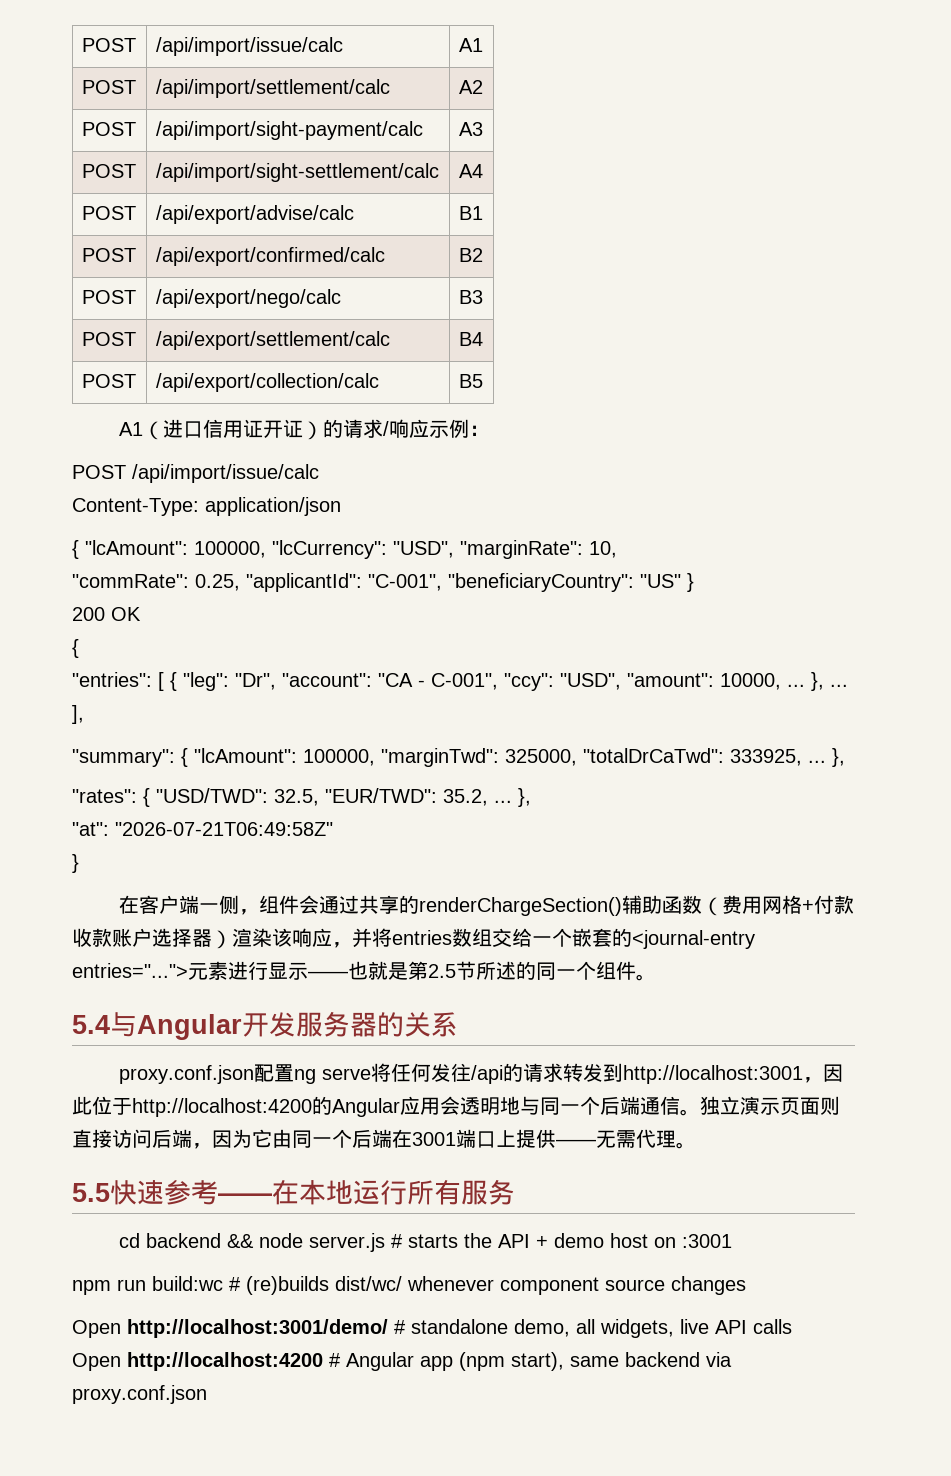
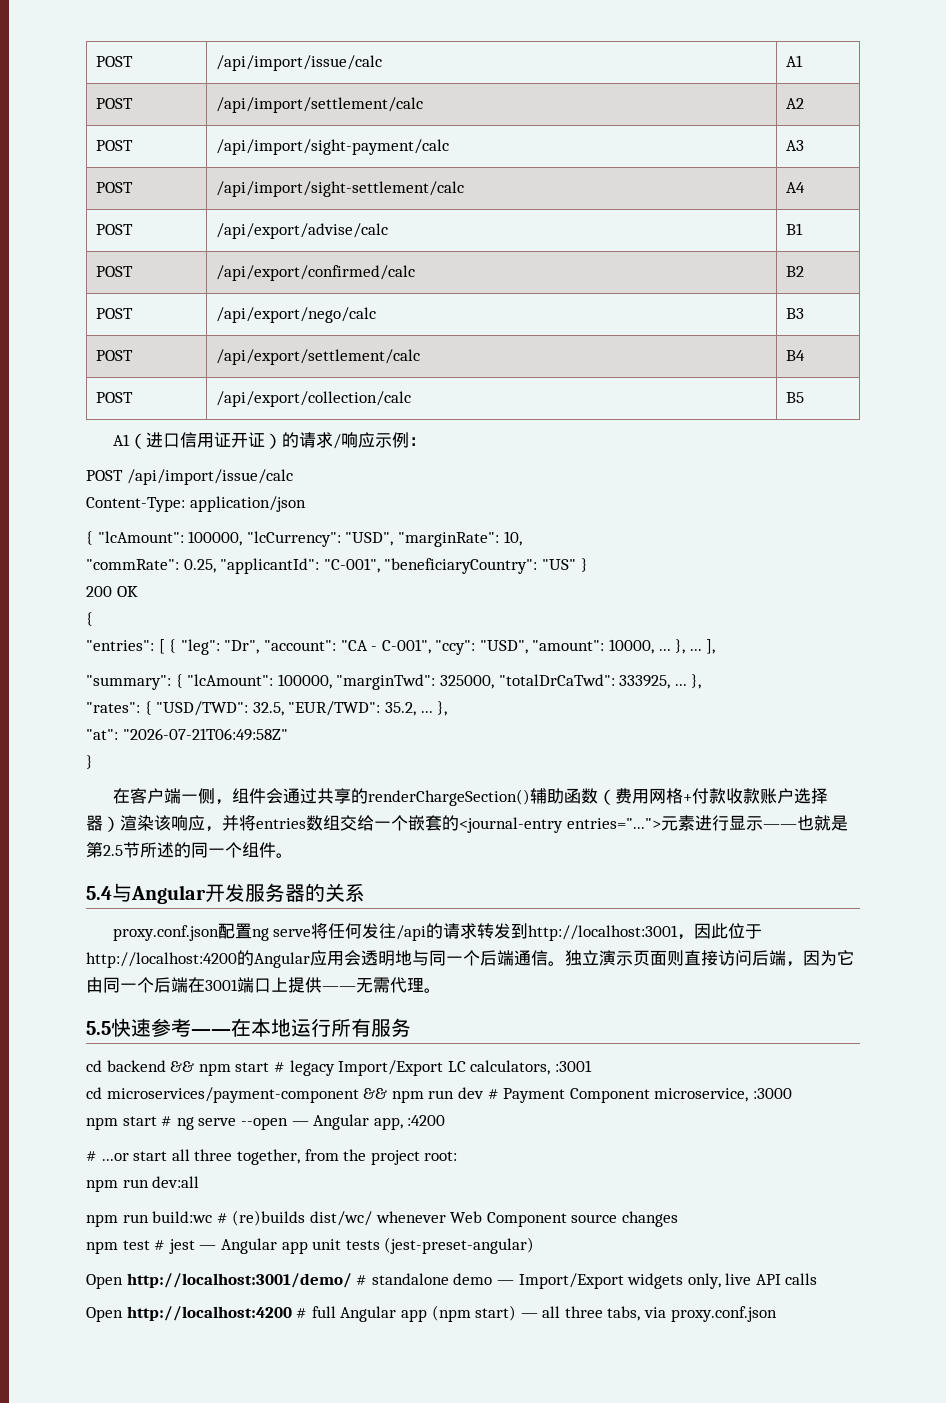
- cd backend && node server.js # starts the API + demo host on :3001
+ cd backend && npm start # legacy Import/Export LC calculators, :3001
+ cd microservices/payment-component && npm run dev # Payment Component microservice, :3000
+ npm start # ng serve --open — Angular app, :4200
+ # ...or start all three together, from the project root:
+ npm run dev:all
- npm run build:wc # (re)builds dist/wc/ whenever component source changes
+ npm run build:wc # (re)builds dist/wc/ whenever Web Component source changes
+ npm test # jest — Angular app unit tests (jest-preset-angular)
- Open http://localhost:3001/demo/ # standalone demo, all widgets, live API calls
+ Open http://localhost:3001/demo/ # standalone demo — Import/Export widgets only, live API calls
- Open http://localhost:4200 # Angular app (npm start), same backend via proxy.conf.json
+ Open http://localhost:4200 # full Angular app (npm start) — all three tabs, via proxy.conf.json

